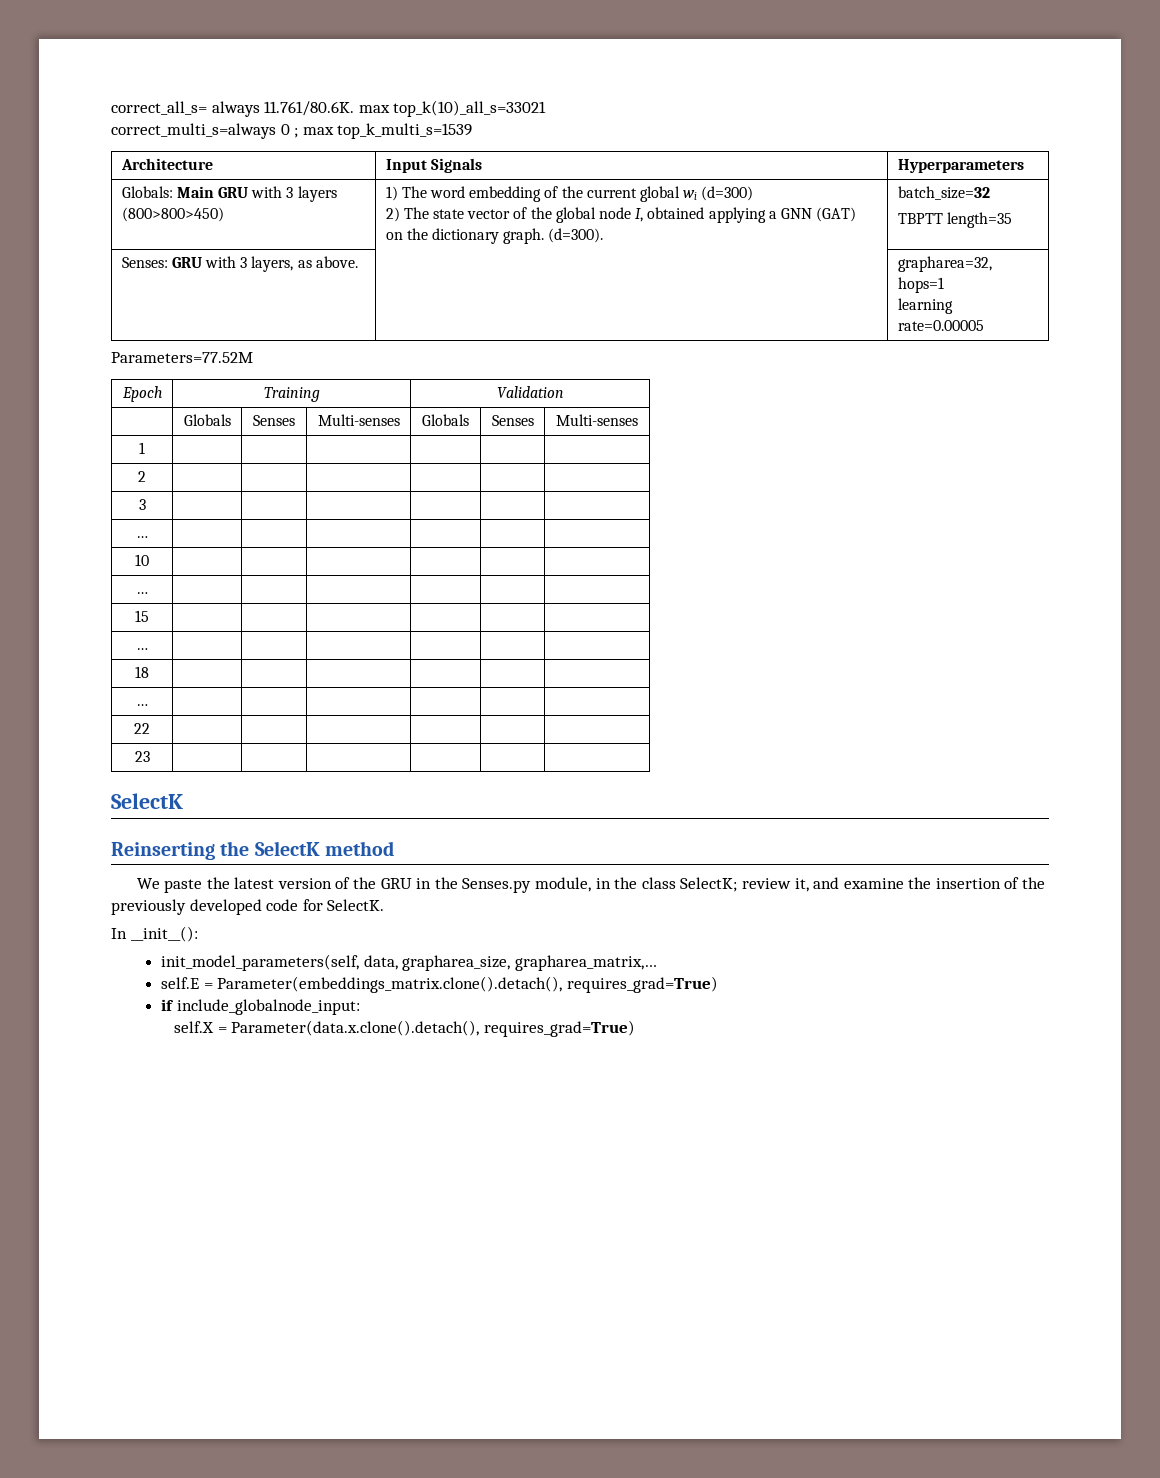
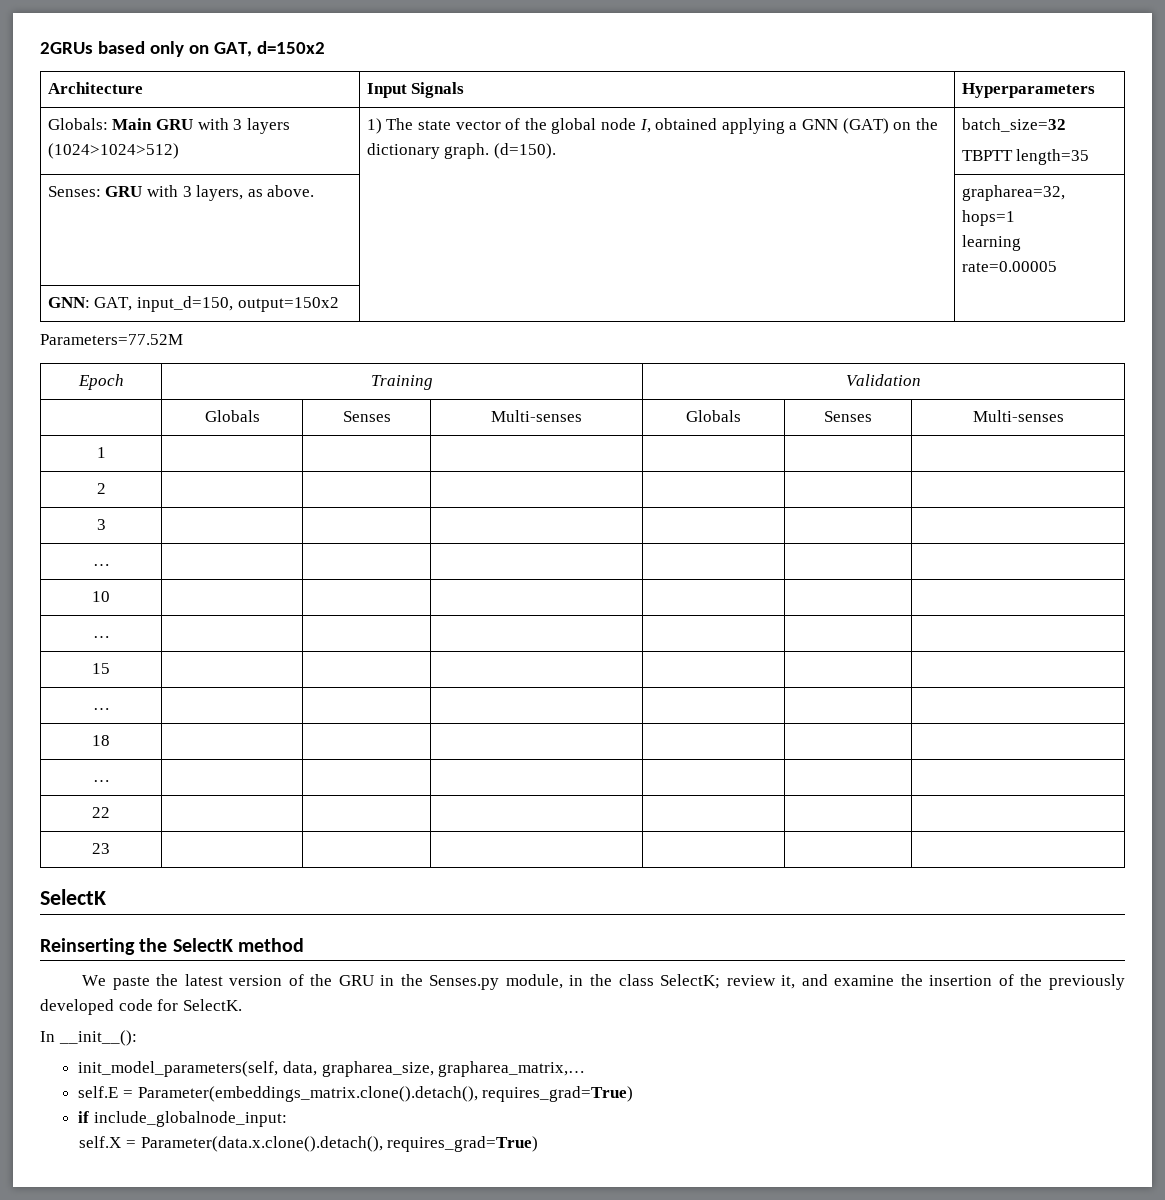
- correct_all_s= always 11.761/80.6K. max top_k(10)_all_s=33021
- correct_multi_s=always 0 ; max top_k_multi_s=1539
+ 2GRUs based only on GAT, d=150x2
- Globals: Main GRU with 3 layers (800>800>450) | 1) The word embedding of the current global wi (d=300)
- 2) The state vector of the global node I, obtained applying a GNN (GAT) on the dictionary graph. (d=300). | batch_size=32
+ Globals: Main GRU with 3 layers (1024>1024>512) | 1) The state vector of the global node I, obtained applying a GNN (GAT) on the dictionary graph. (d=150). | batch_size=32
+ GNN: GAT, input_d=150, output=150x2 | |

